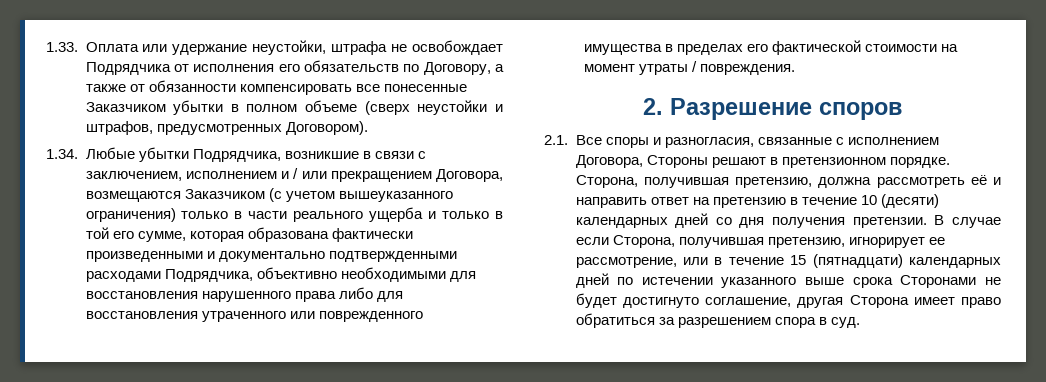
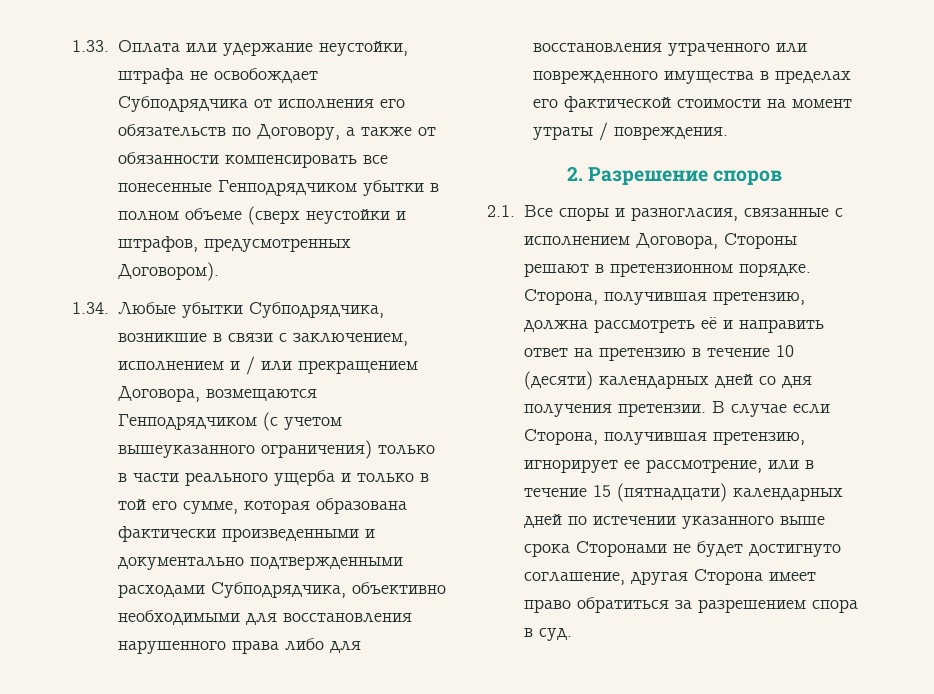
- 1.33. Оплата или удержание неустойки, штрафа не освобождает Подрядчика от исполнения его обязательств по Договору, а также от обязанности компенсировать все понесенные Заказчиком убытки в полном объеме (сверх неустойки и штрафов, предусмотренных Договором).
+ 1.33. Оплата или удержание неустойки, штрафа не освобождает Субподрядчика от исполнения его обязательств по Договору, а также от обязанности компенсировать все понесенные Генподрядчиком убытки в полном объеме (сверх неустойки и штрафов, предусмотренных Договором).
- 1.34. Любые убытки Подрядчика, возникшие в связи с заключением, исполнением и / или прекращением Договора, возмещаются Заказчиком (с учетом вышеуказанного ограничения) только в части реального ущерба и только в той его сумме, которая образована фактически произведенными и документально подтвержденными расходами Подрядчика, объективно необходимыми для восстановления нарушенного права либо для восстановления утраченного или поврежденного имущества в пределах его фактической стоимости на момент утраты / повреждения.
+ 1.34. Любые убытки Субподрядчика, возникшие в связи с заключением, исполнением и / или прекращением Договора, возмещаются Генподрядчиком (с учетом вышеуказанного ограничения) только в части реального ущерба и только в той его сумме, которая образована фактически произведенными и документально подтвержденными расходами Субподрядчика, объективно необходимыми для восстановления нарушенного права либо для восстановления утраченного или поврежденного имущества в пределах его фактической стоимости на момент утраты / повреждения.

